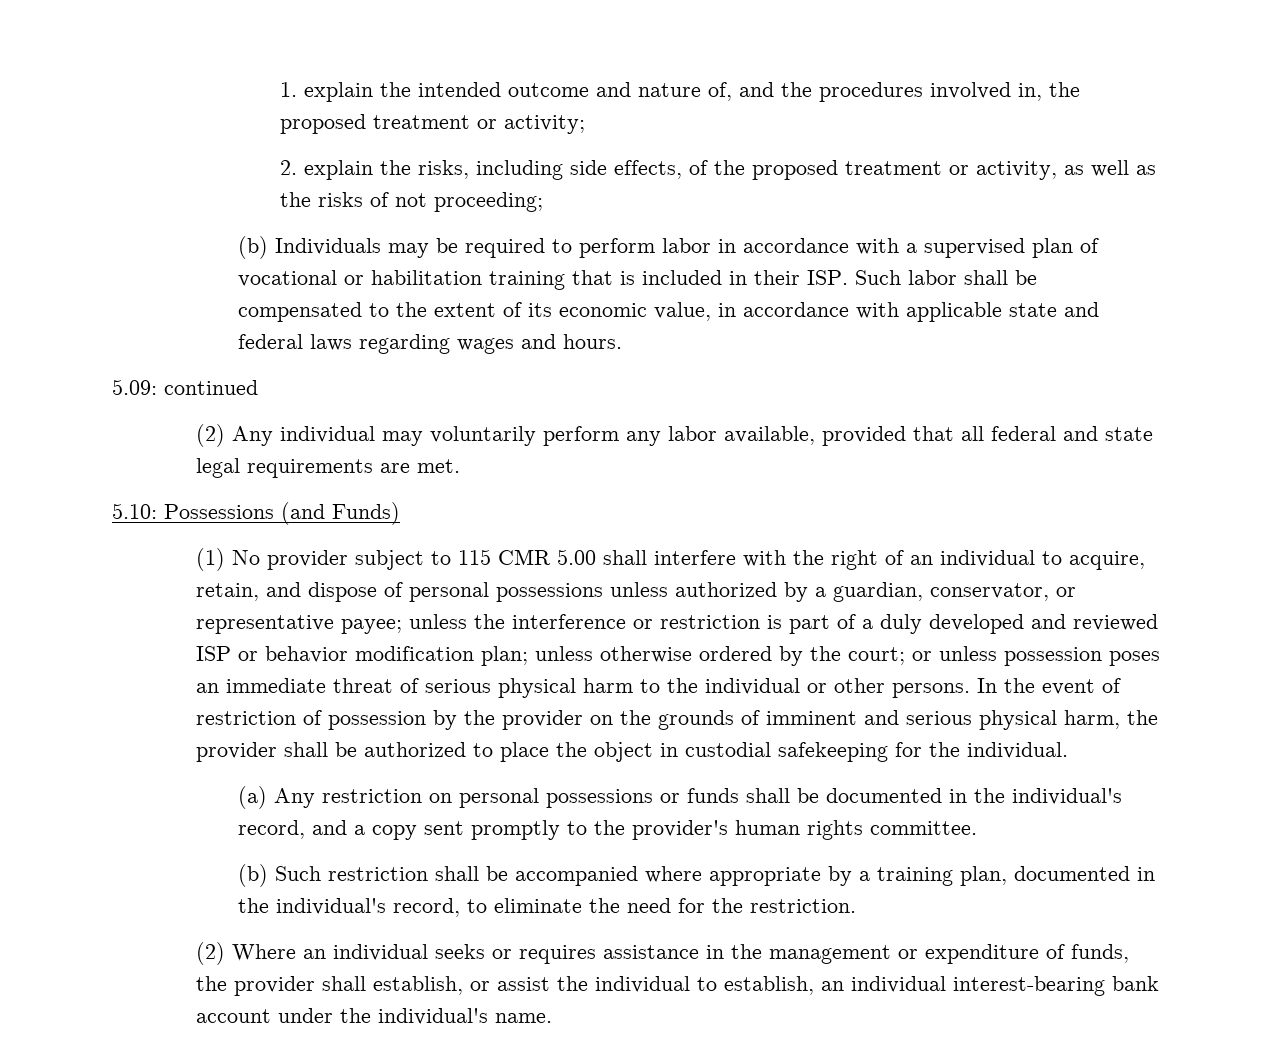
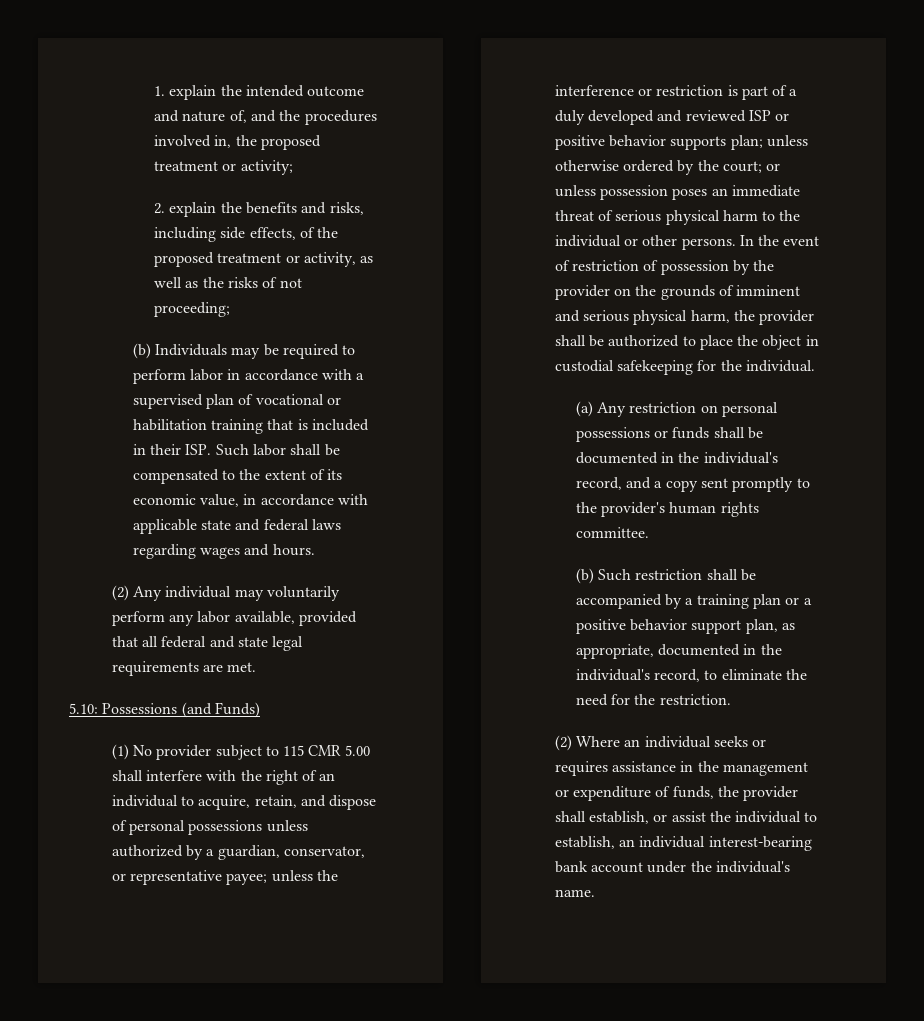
- 2. explain the risks, including side effects, of the proposed treatment or activity, as well as the risks of not proceeding;
+ 2. explain the benefits and risks, including side effects, of the proposed treatment or activity, as well as the risks of not proceeding;
- 5.09: continued
- unless the interference or restriction is part of a duly developed and reviewed ISP or behavior modification plan;
+ unless the interference or restriction is part of a duly developed and reviewed ISP or positive behavior supports plan;
- (b) Such restriction shall be accompanied where appropriate by a training plan, documented in the individual's record, to eliminate the need for the restriction.
+ (b) Such restriction shall be accompanied by a training plan or a positive behavior support plan, as appropriate, documented in the individual's record, to eliminate the need for the restriction.

